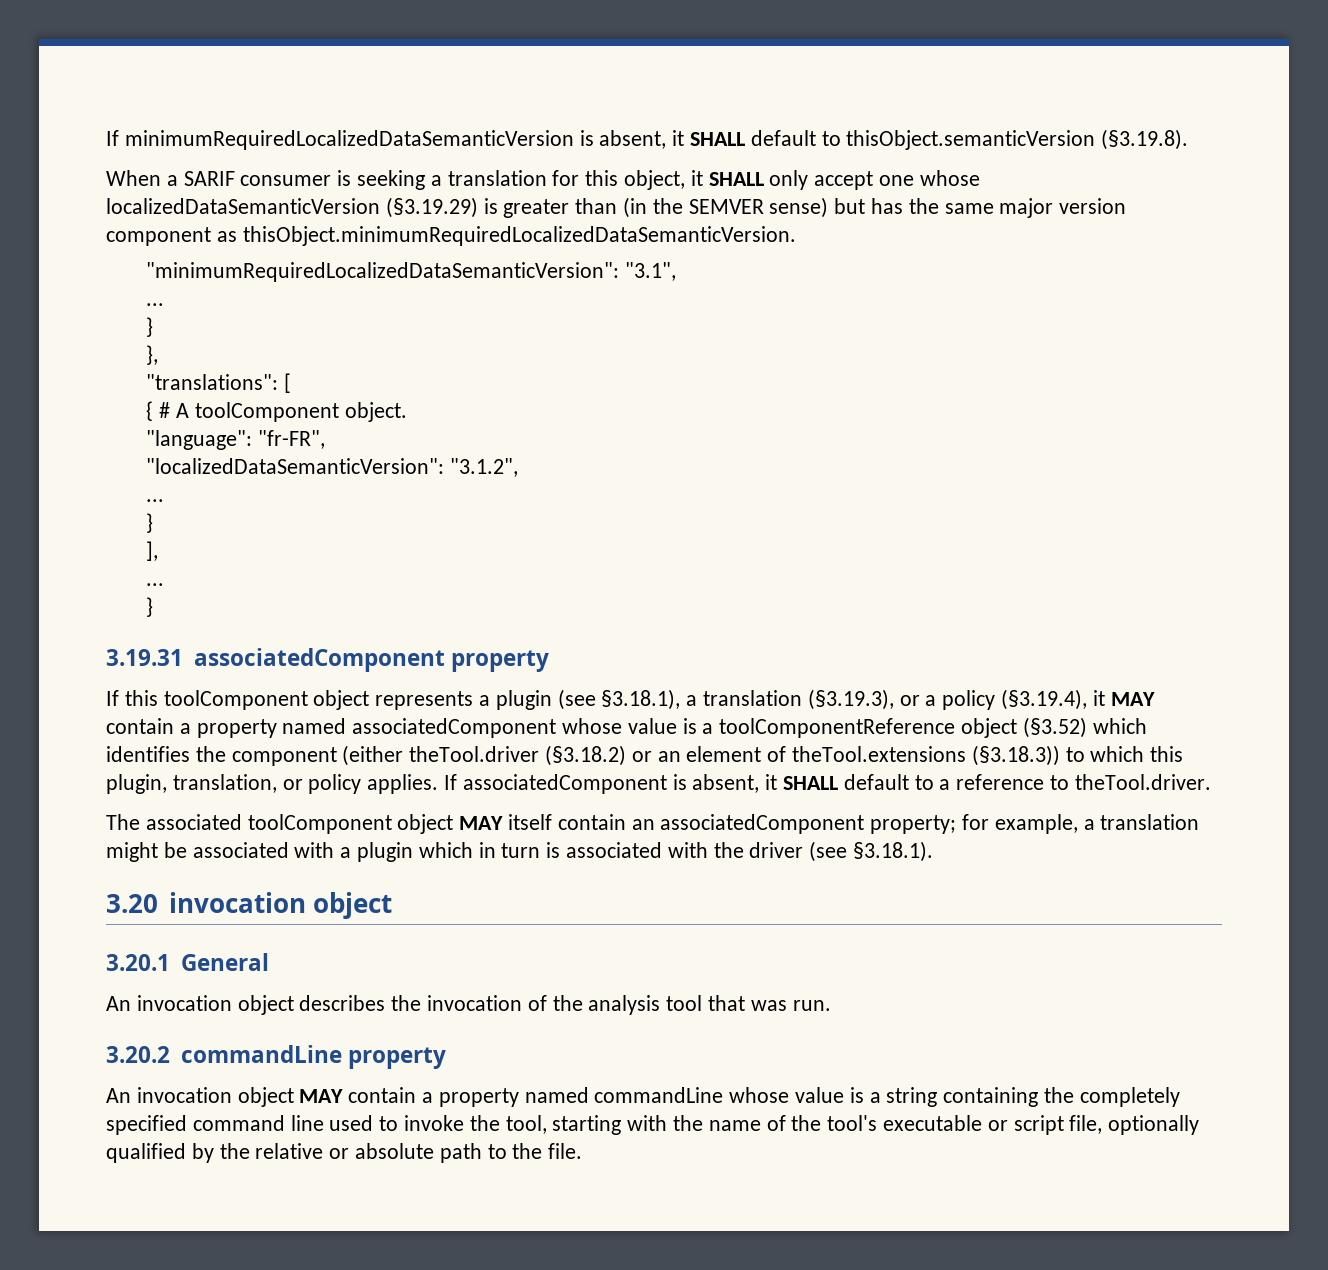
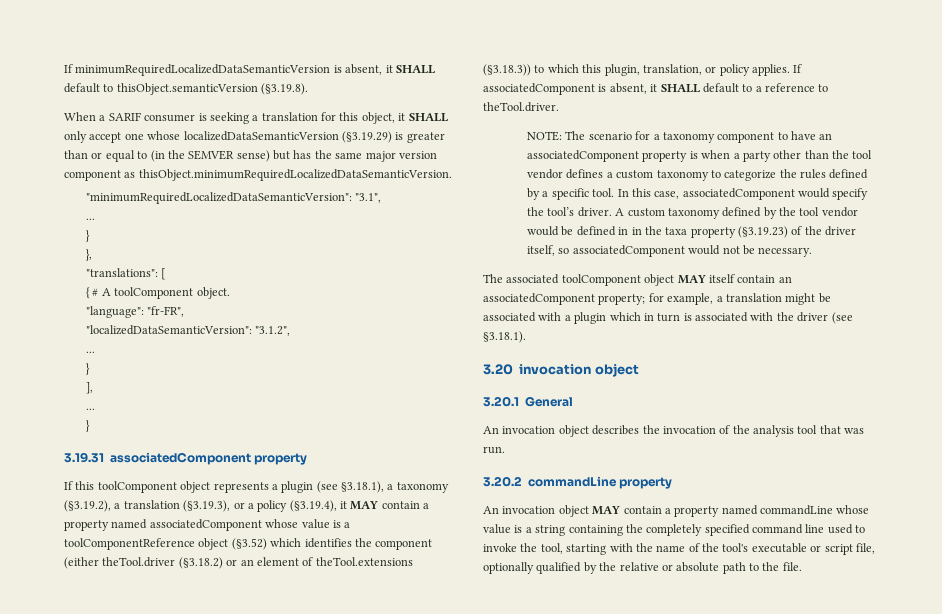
- When a SARIF consumer is seeking a translation for this object, it SHALL only accept one whose localizedDataSemanticVersion (§3.19.29) is greater than (in the SEMVER sense) but has the same major version component as thisObject.minimumRequiredLocalizedDataSemanticVersion.
+ When a SARIF consumer is seeking a translation for this object, it SHALL only accept one whose localizedDataSemanticVersion (§3.19.29) is greater than or equal to (in the SEMVER sense) but has the same major version component as thisObject.minimumRequiredLocalizedDataSemanticVersion.
- If this toolComponent object represents a plugin (see §3.18.1), a translation (§3.19.3), or a policy (§3.19.4), it MAY contain a property named associatedComponent whose value is a toolComponentReference object (§3.52) which identifies the component (either theTool.driver (§3.18.2) or an element of theTool.extensions (§3.18.3)) to which this plugin, translation, or policy applies.
+ If this toolComponent object represents a plugin (see §3.18.1), a taxonomy (§3.19.2), a translation (§3.19.3), or a policy (§3.19.4), it MAY contain a property named associatedComponent whose value is a toolComponentReference object (§3.52) which identifies the component (either theTool.driver (§3.18.2) or an element of theTool.extensions (§3.18.3)) to which this plugin, translation, or policy applies.
+ NOTE: The scenario for a taxonomy component to have an associatedComponent property is when a party other than the tool vendor defines a custom taxonomy to categorize the rules defined by a specific tool. In this case, associatedComponent would specify the tool’s driver. A custom taxonomy defined by the tool vendor would be defined in in the taxa property (§3.19.23) of the driver itself, so associatedComponent would not be necessary.

